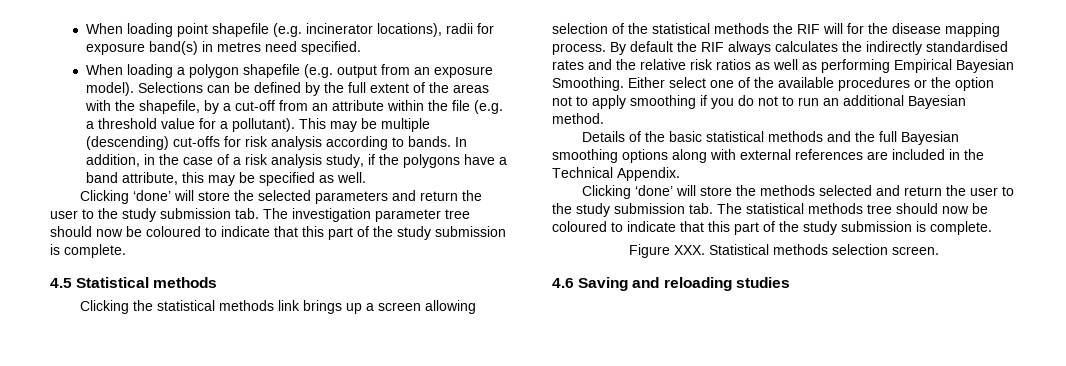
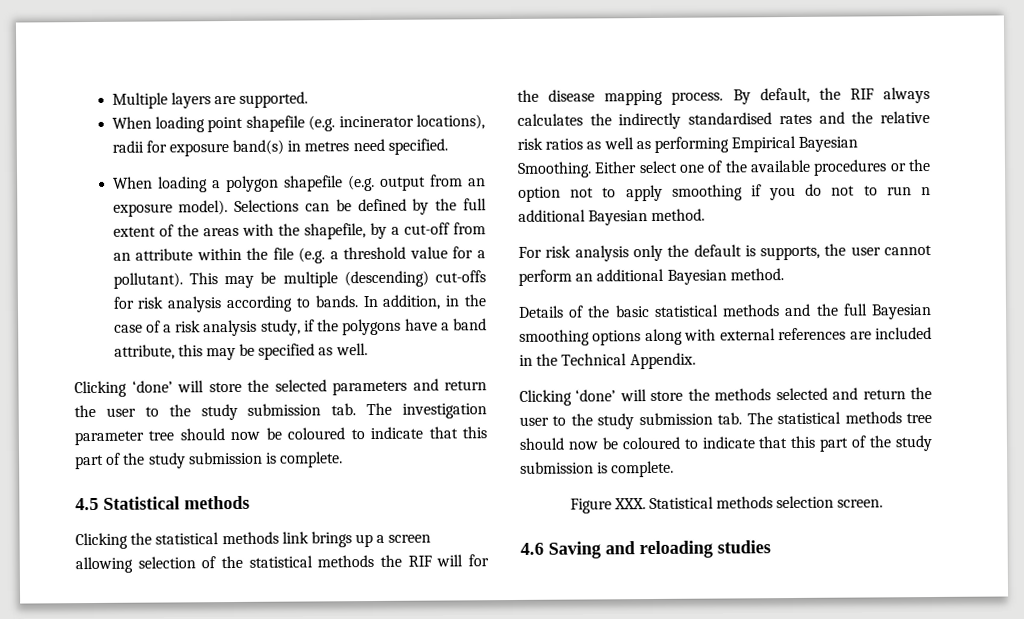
+ Multiple layers are supported.
- By default the RIF always calculates the indirectly standardised rates and the relative risk ratios as well as performing Empirical Bayesian Smoothing.
+ By default, the RIF always calculates the indirectly standardised rates and the relative risk ratios as well as performing Empirical Bayesian Smoothing.
- Either select one of the available procedures or the option not to apply smoothing if you do not to run an additional Bayesian method.
+ Either select one of the available procedures or the option not to apply smoothing if you do not to run n additional Bayesian method.
+ For risk analysis only the default is supports, the user cannot perform an additional Bayesian method.

